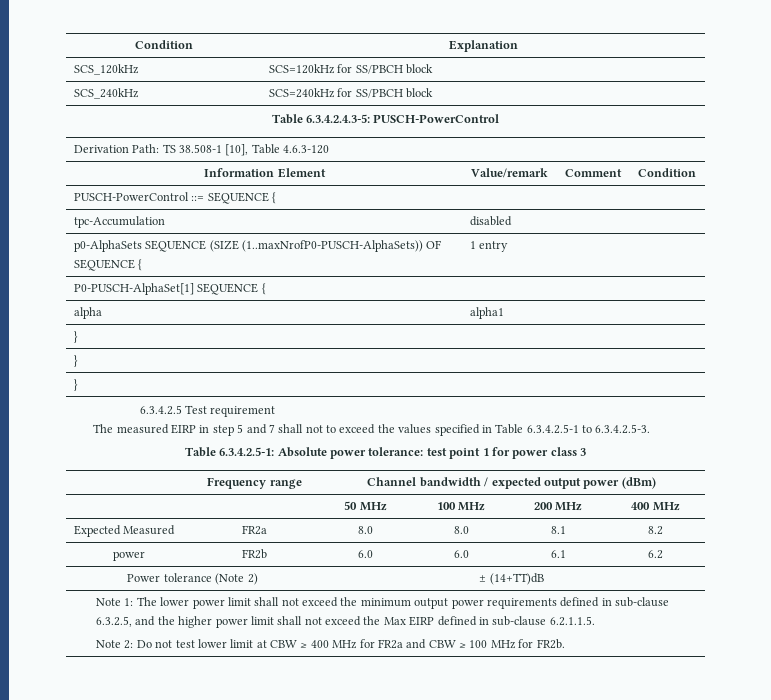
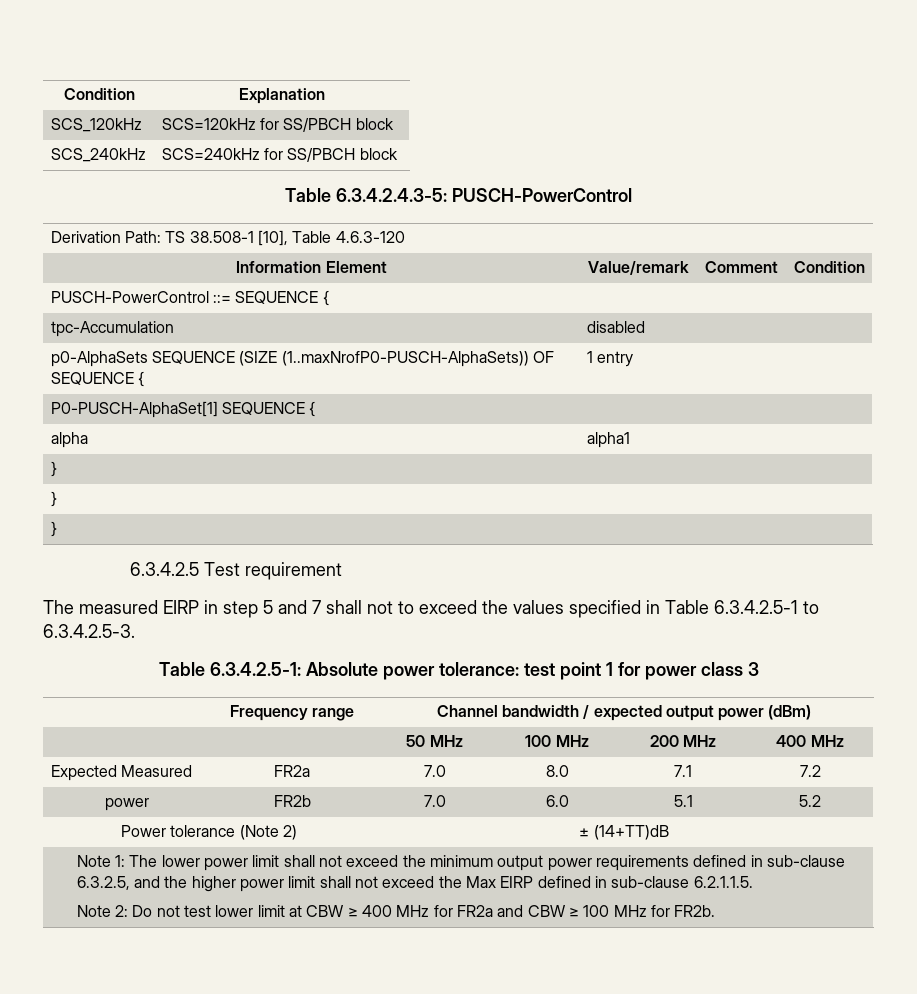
- Expected Measured | FR2a | 8.0 | 8.0 | 8.1 | 8.2
+ Expected Measured | FR2a | 7.0 | 8.0 | 7.1 | 7.2
- power | FR2b | 6.0 | 6.0 | 6.1 | 6.2
+ power | FR2b | 7.0 | 6.0 | 5.1 | 5.2

